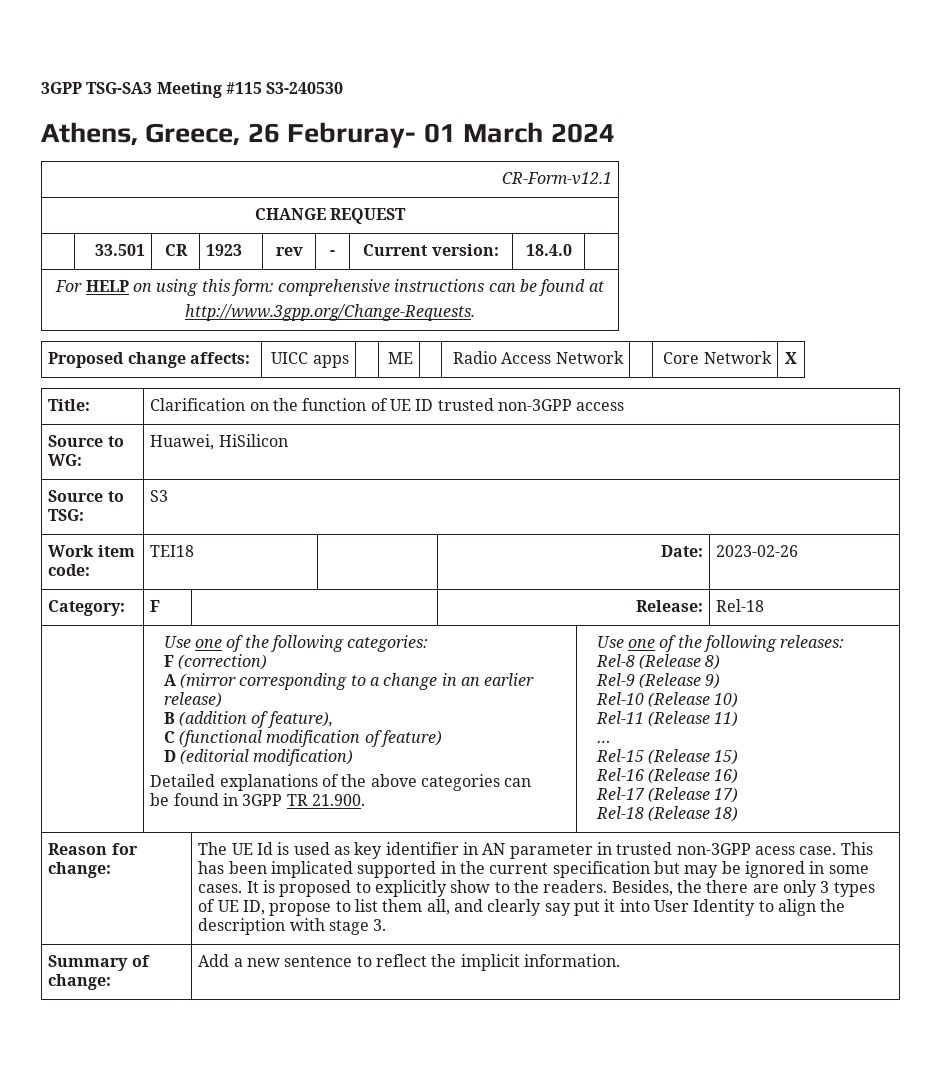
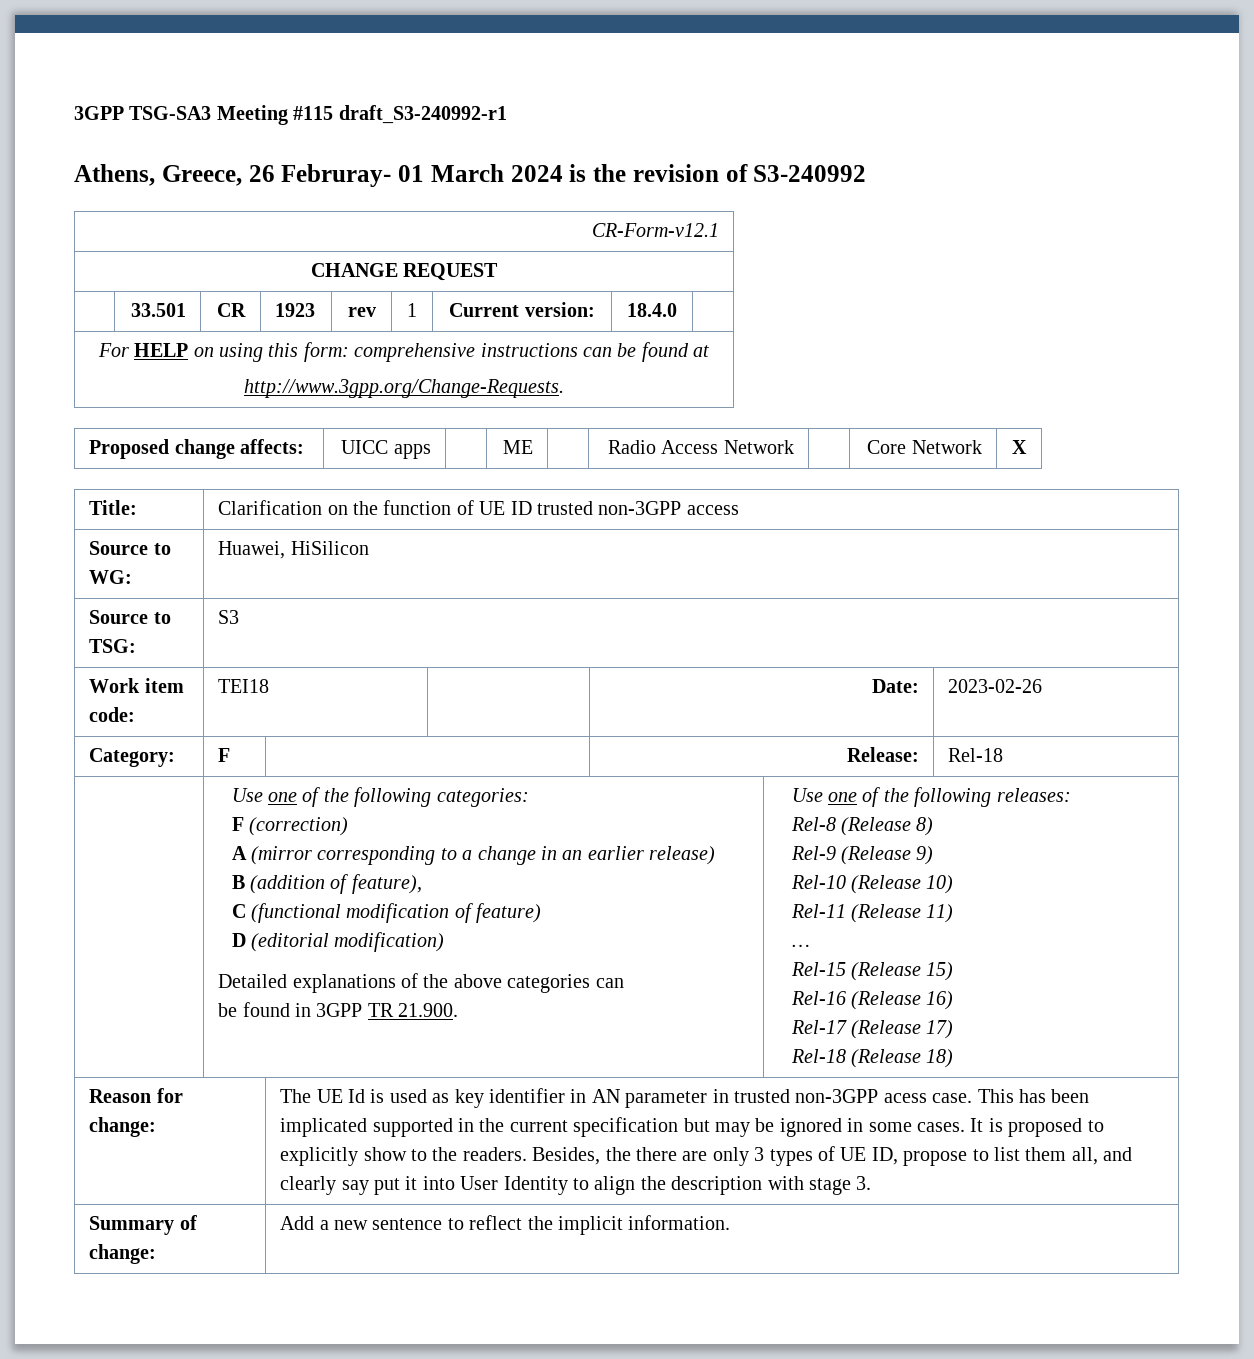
- 3GPP TSG-SA3 Meeting #115 S3-240530
+ 3GPP TSG-SA3 Meeting #115 draft_S3-240992-r1
- Athens, Greece, 26 Februray- 01 March 2024
+ Athens, Greece, 26 Februray- 01 March 2024 is the revision of S3-240992
- | 33.501 | CR | 1923 | rev | - | Current version: | 18.4.0 |
+ | 33.501 | CR | 1923 | rev | 1 | Current version: | 18.4.0 |

